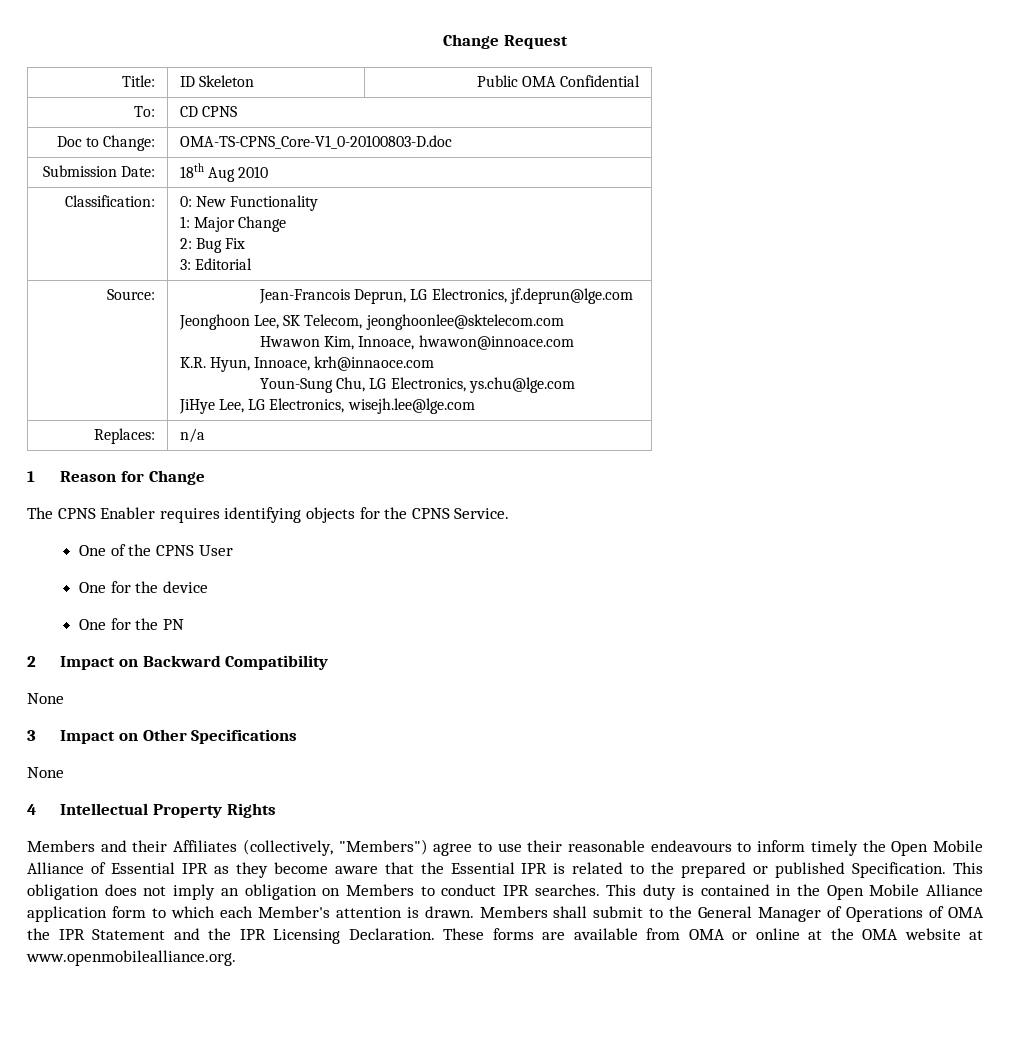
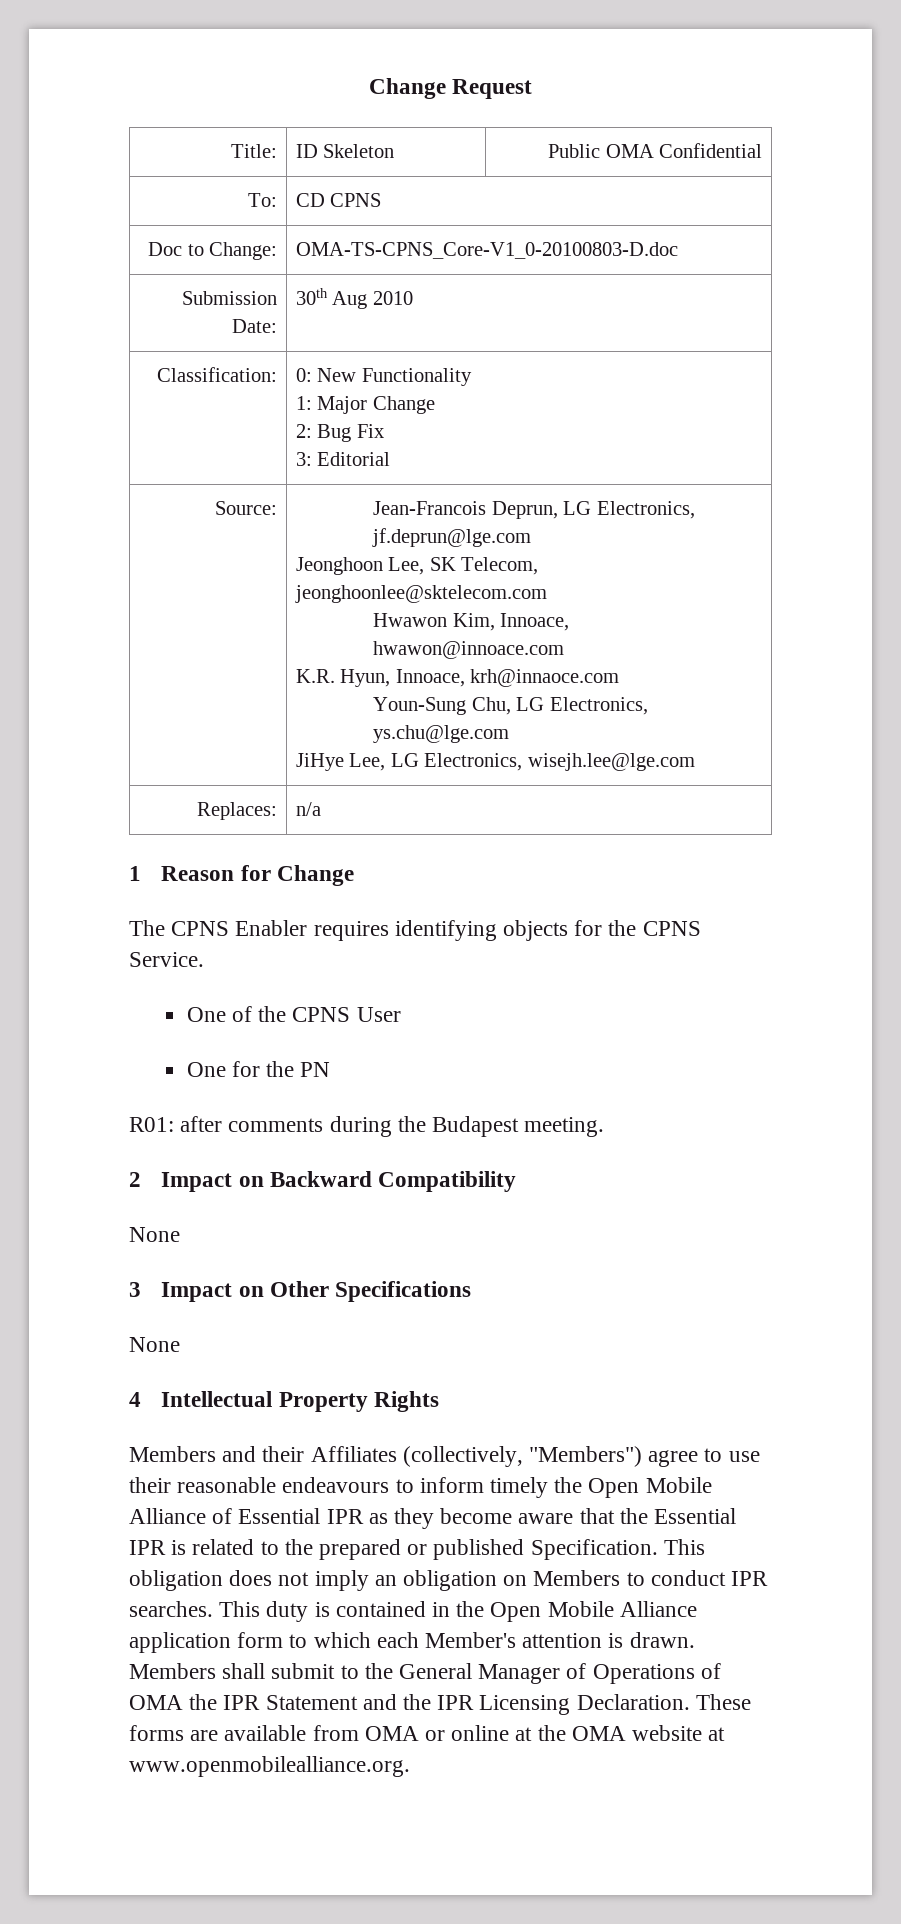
- Submission Date: | 18th Aug 2010
+ Submission Date: | 30th Aug 2010
- One for the device
  One for the PN
+ R01: after comments during the Budapest meeting.

